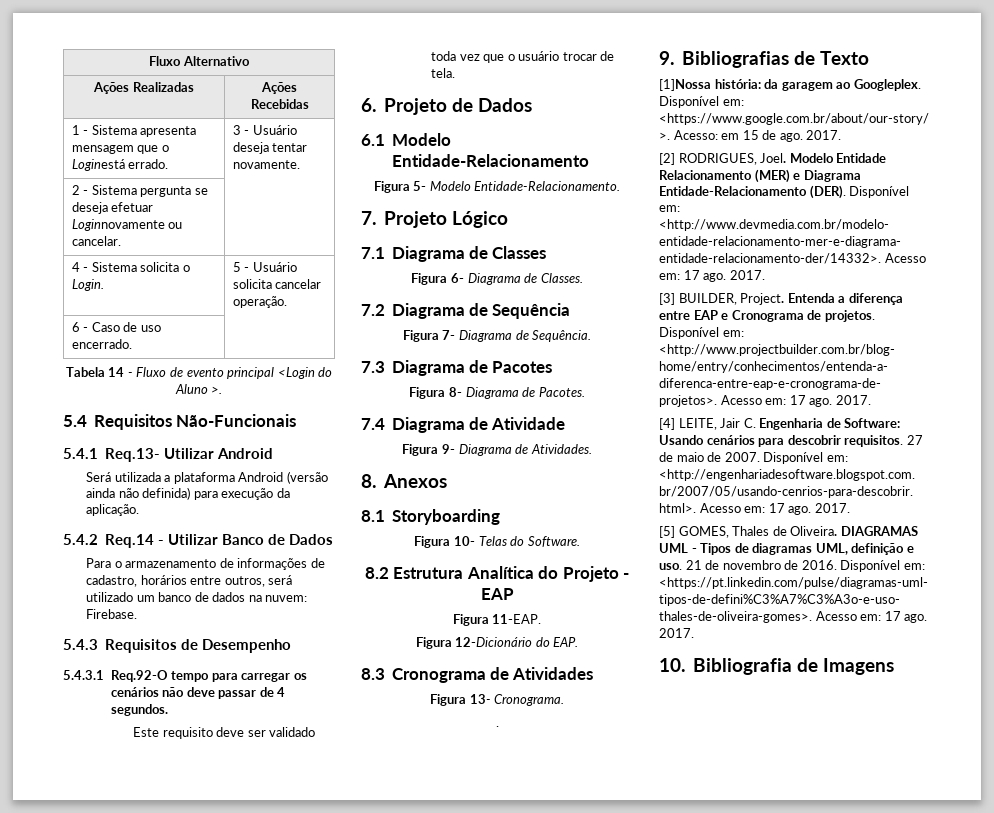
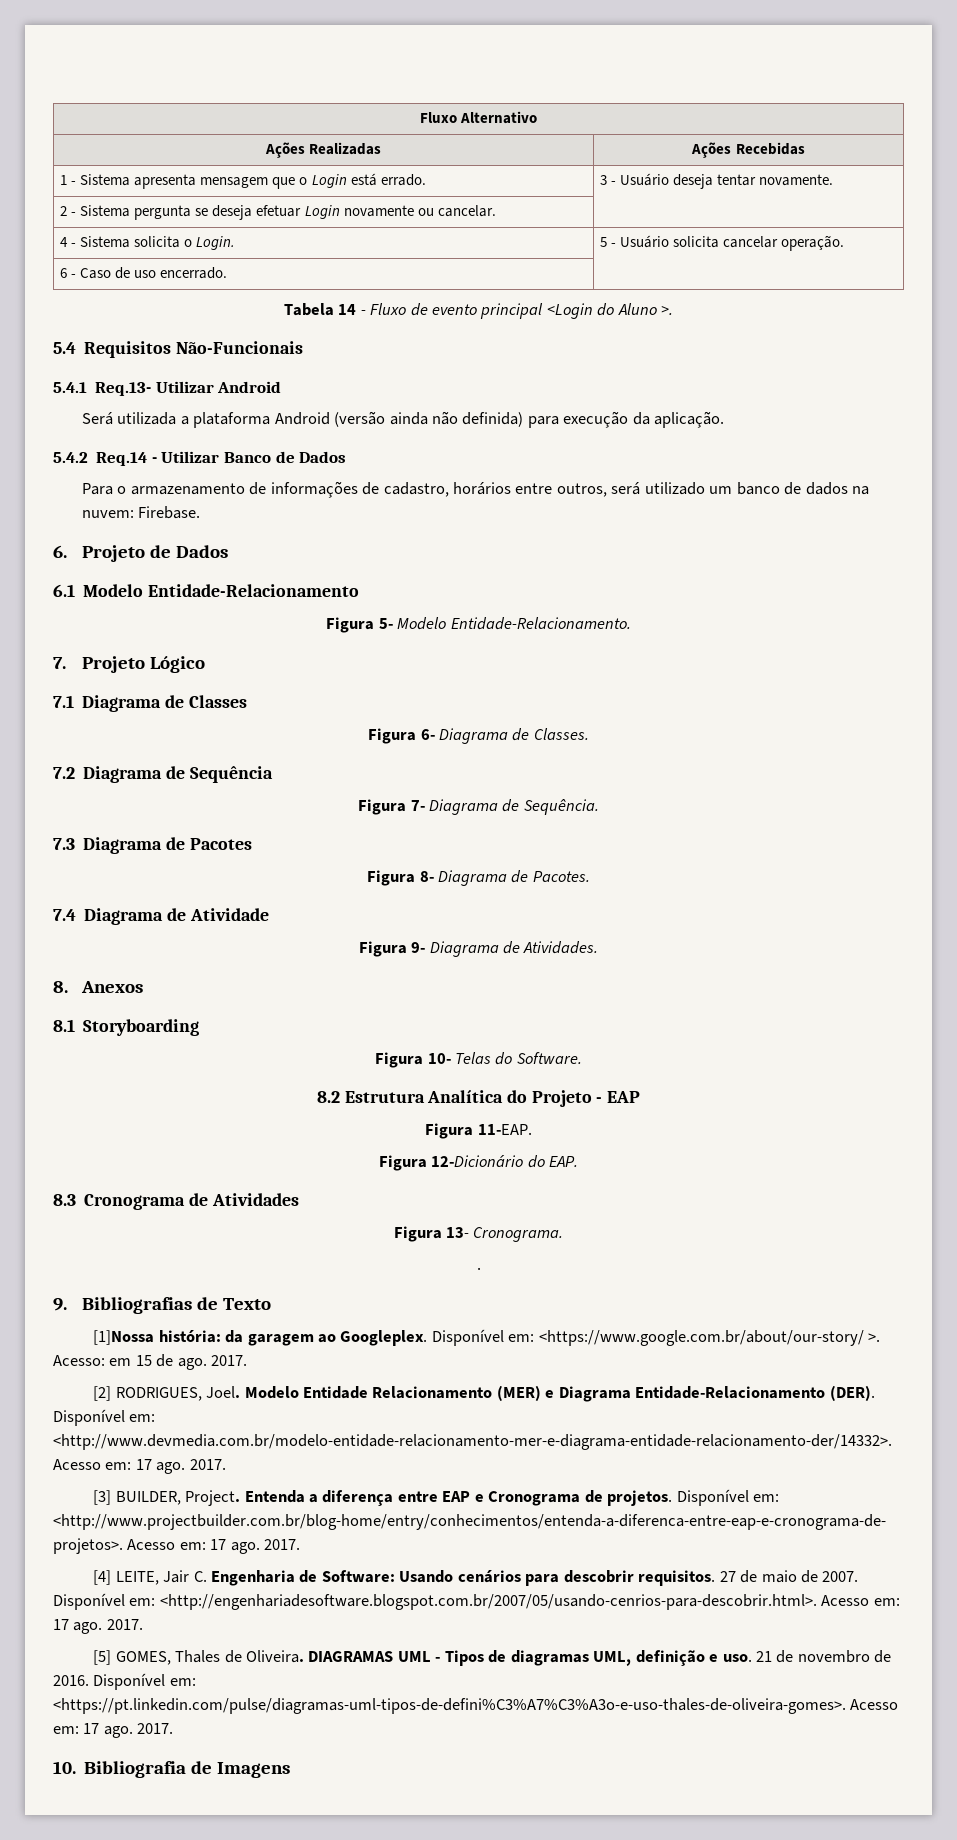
- 1 - Sistema apresenta mensagem que o Loginestá errado. | 3 - Usuário deseja tentar novamente.
+ 1 - Sistema apresenta mensagem que o Login está errado. | 3 - Usuário deseja tentar novamente.
- 2 - Sistema pergunta se deseja efetuar Loginnovamente ou cancelar. |
+ 2 - Sistema pergunta se deseja efetuar Login novamente ou cancelar. |
- 5.4.3 Requisitos de Desempenho
- 5.4.3.1 Req.92-O tempo para carregar os cenários não deve passar de 4 segundos.
- Este requisito deve ser validado toda vez que o usuário trocar de tela.

